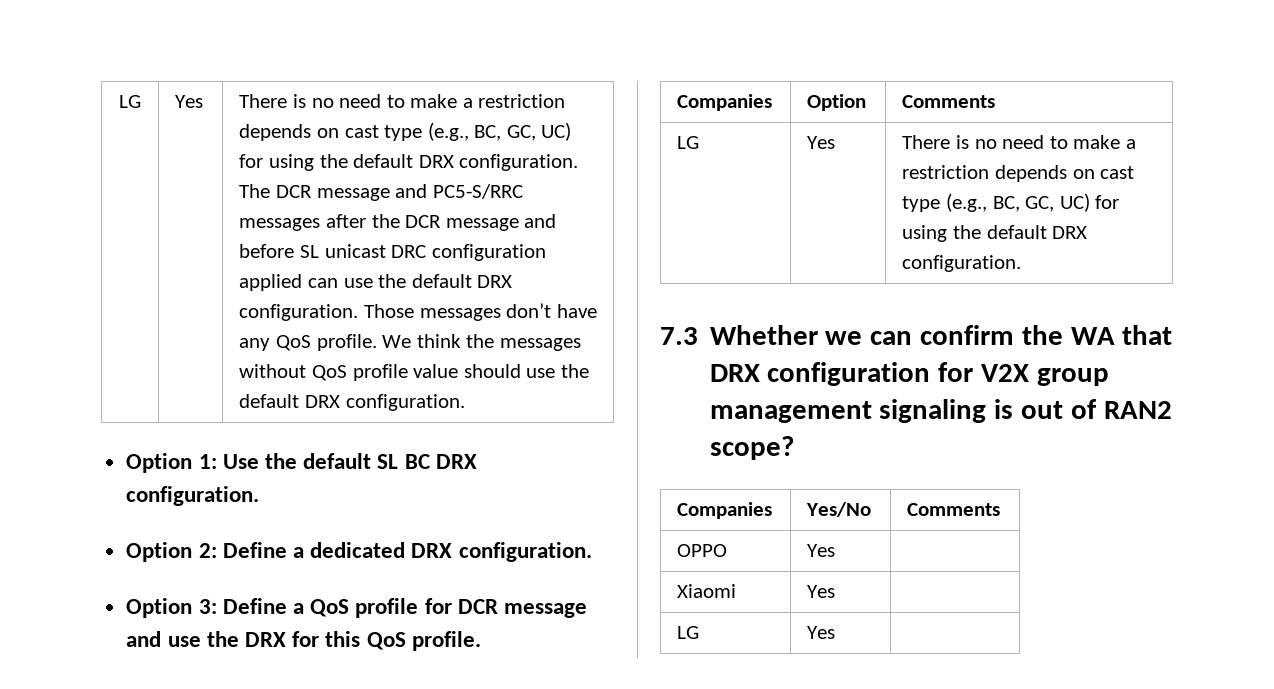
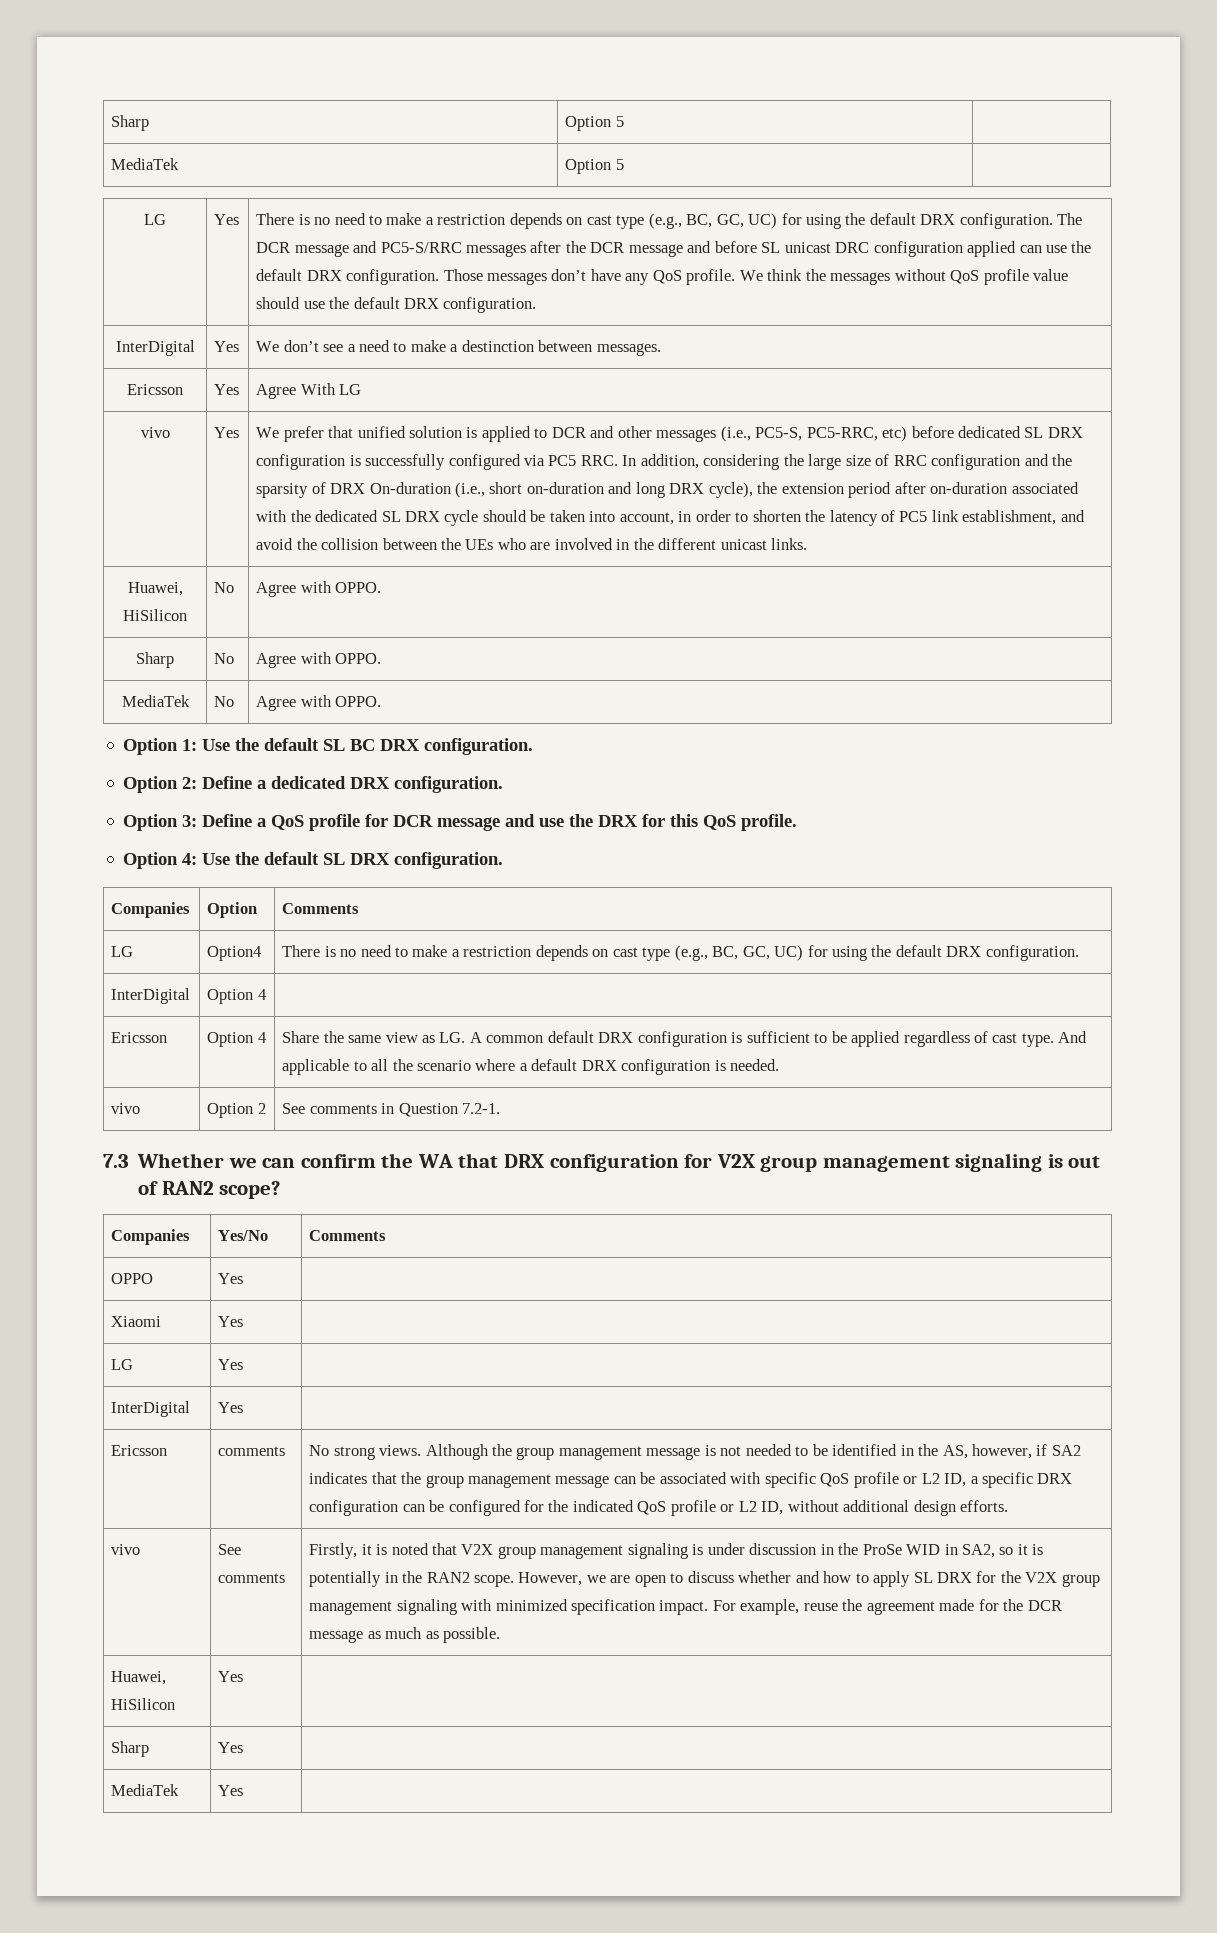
+ Sharp | Option 5 |
+ MediaTek | Option 5 |
+ InterDigital | Yes | We don’t see a need to make a destinction between messages.
+ Ericsson | Yes | Agree With LG
+ vivo | Yes | We prefer that unified solution is applied to DCR and other messages (i.e., PC5-S, PC5-RRC, etc) before dedicated SL DRX configuration is successfully configured via PC5 RRC. In addition, considering the large size of RRC configuration and the sparsity of DRX On-duration (i.e., short on-duration and long DRX cycle), the extension period after on-duration associated with the dedicated SL DRX cycle should be taken into account, in order to shorten the latency of PC5 link establishment, and avoid the collision between the UEs who are involved in the different unicast links.
+ Huawei, HiSilicon | No | Agree with OPPO.
+ Sharp | No | Agree with OPPO.
+ MediaTek | No | Agree with OPPO.
+ Option 4: Use the default SL DRX configuration.
  Companies | Option | Comments
- LG | Yes | There is no need to make a restriction depends on cast type (e.g., BC, GC, UC) for using the default DRX configuration.
+ LG | Option4 | There is no need to make a restriction depends on cast type (e.g., BC, GC, UC) for using the default DRX configuration.
+ InterDigital | Option 4 |
+ Ericsson | Option 4 | Share the same view as LG. A common default DRX configuration is sufficient to be applied regardless of cast type. And applicable to all the scenario where a default DRX configuration is needed.
+ vivo | Option 2 | See comments in Question 7.2-1.
  Xiaomi | Yes |
  LG | Yes |
+ InterDigital | Yes |
+ Ericsson | comments | No strong views. Although the group management message is not needed to be identified in the AS, however, if SA2 indicates that the group management message can be associated with specific QoS profile or L2 ID, a specific DRX configuration can be configured for the indicated QoS profile or L2 ID, without additional design efforts.
+ vivo | See comments | Firstly, it is noted that V2X group management signaling is under discussion in the ProSe WID in SA2, so it is potentially in the RAN2 scope. However, we are open to discuss whether and how to apply SL DRX for the V2X group management signaling with minimized specification impact. For example, reuse the agreement made for the DCR message as much as possible.
+ Huawei, HiSilicon | Yes |
+ Sharp | Yes |
+ MediaTek | Yes |

